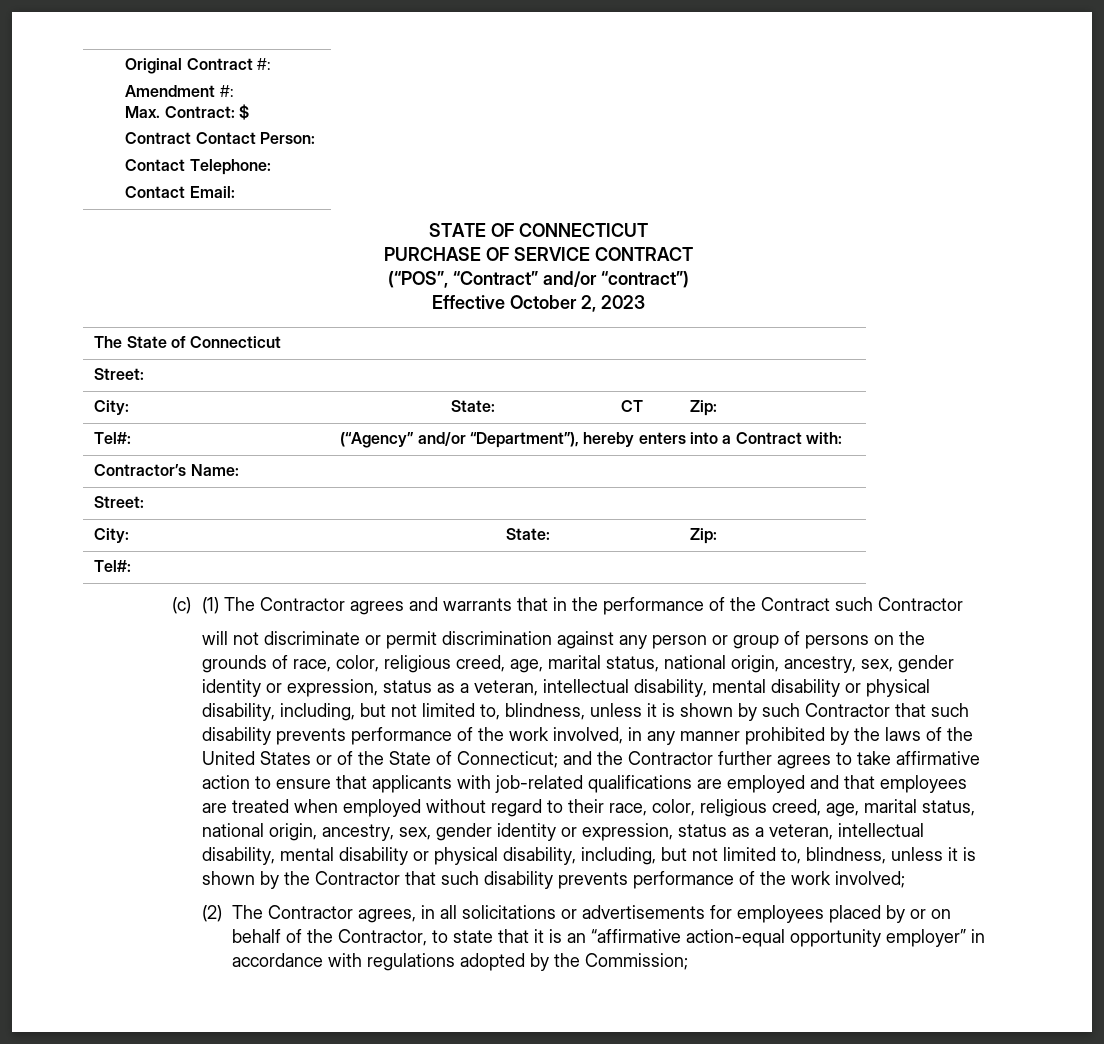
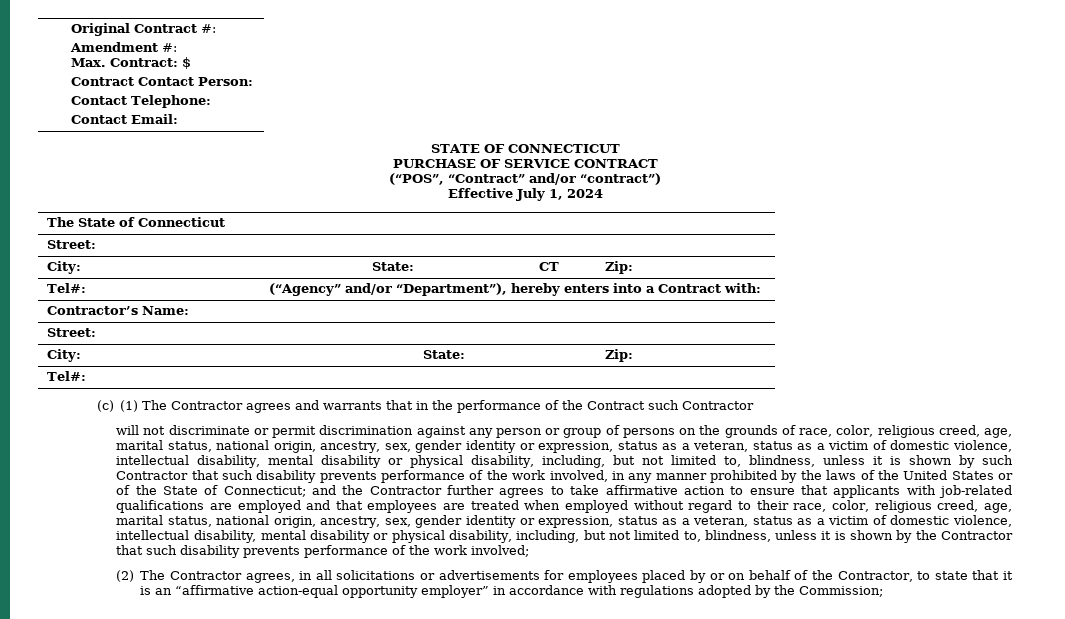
- Effective October 2, 2023
+ Effective July 1, 2024
- will not discriminate or permit discrimination against any person or group of persons on the grounds of race, color, religious creed, age, marital status, national origin, ancestry, sex, gender identity or expression, status as a veteran, intellectual disability, mental disability or physical disability, including, but not limited to, blindness, unless it is shown by such Contractor that such disability prevents performance of the work involved, in any manner prohibited by the laws of the United States or of the State of Connecticut;
+ will not discriminate or permit discrimination against any person or group of persons on the grounds of race, color, religious creed, age, marital status, national origin, ancestry, sex, gender identity or expression, status as a veteran, status as a victim of domestic violence, intellectual disability, mental disability or physical disability, including, but not limited to, blindness, unless it is shown by such Contractor that such disability prevents performance of the work involved, in any manner prohibited by the laws of the United States or of the State of Connecticut;
- and the Contractor further agrees to take affirmative action to ensure that applicants with job-related qualifications are employed and that employees are treated when employed without regard to their race, color, religious creed, age, marital status, national origin, ancestry, sex, gender identity or expression, status as a veteran, intellectual disability, mental disability or physical disability, including, but not limited to, blindness, unless it is shown by the Contractor that such disability prevents performance of the work involved;
+ and the Contractor further agrees to take affirmative action to ensure that applicants with job-related qualifications are employed and that employees are treated when employed without regard to their race, color, religious creed, age, marital status, national origin, ancestry, sex, gender identity or expression, status as a veteran, status as a victim of domestic violence, intellectual disability, mental disability or physical disability, including, but not limited to, blindness, unless it is shown by the Contractor that such disability prevents performance of the work involved;

